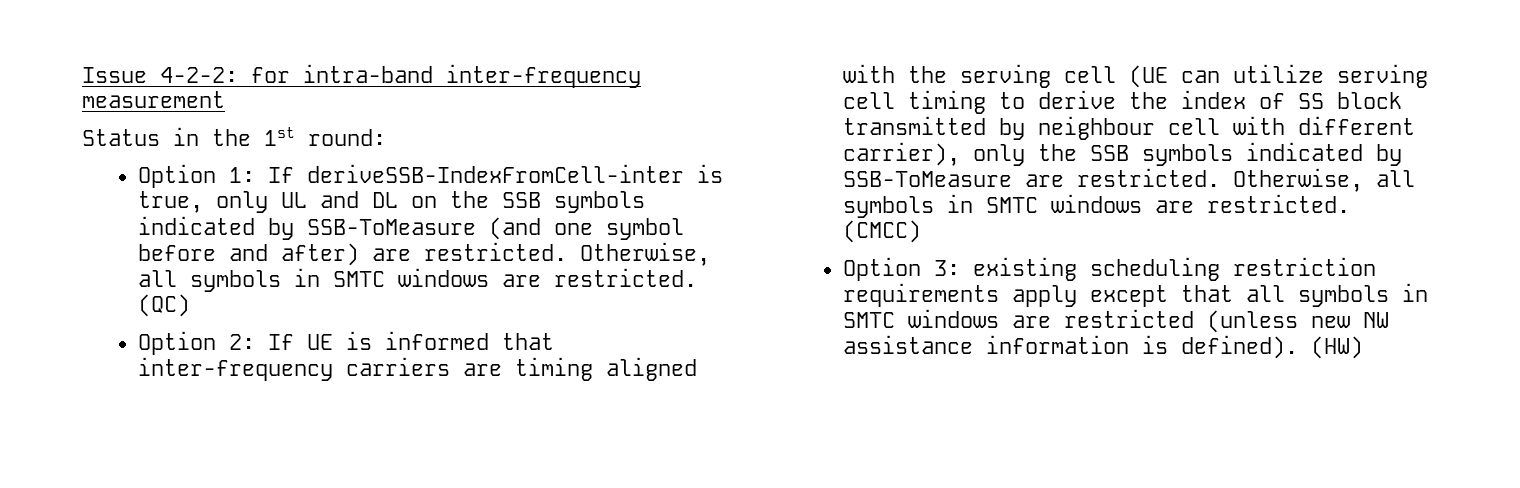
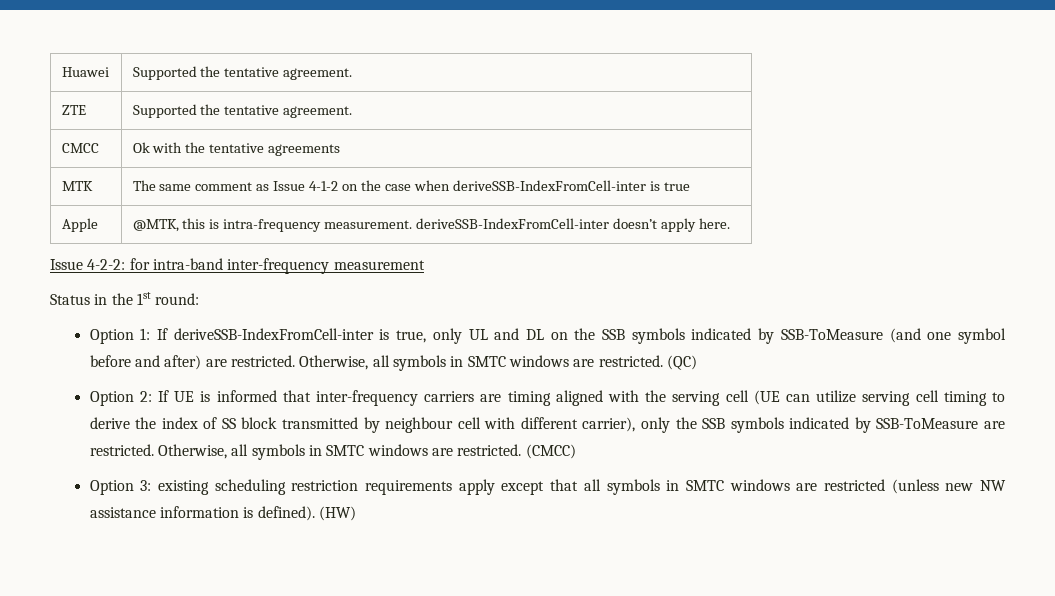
+ Huawei | Supported the tentative agreement.
+ ZTE | Supported the tentative agreement.
+ CMCC | Ok with the tentative agreements
+ MTK | The same comment as Issue 4-1-2 on the case when deriveSSB-IndexFromCell-inter is true
+ Apple | @MTK, this is intra-frequency measurement. deriveSSB-IndexFromCell-inter doesn’t apply here.

